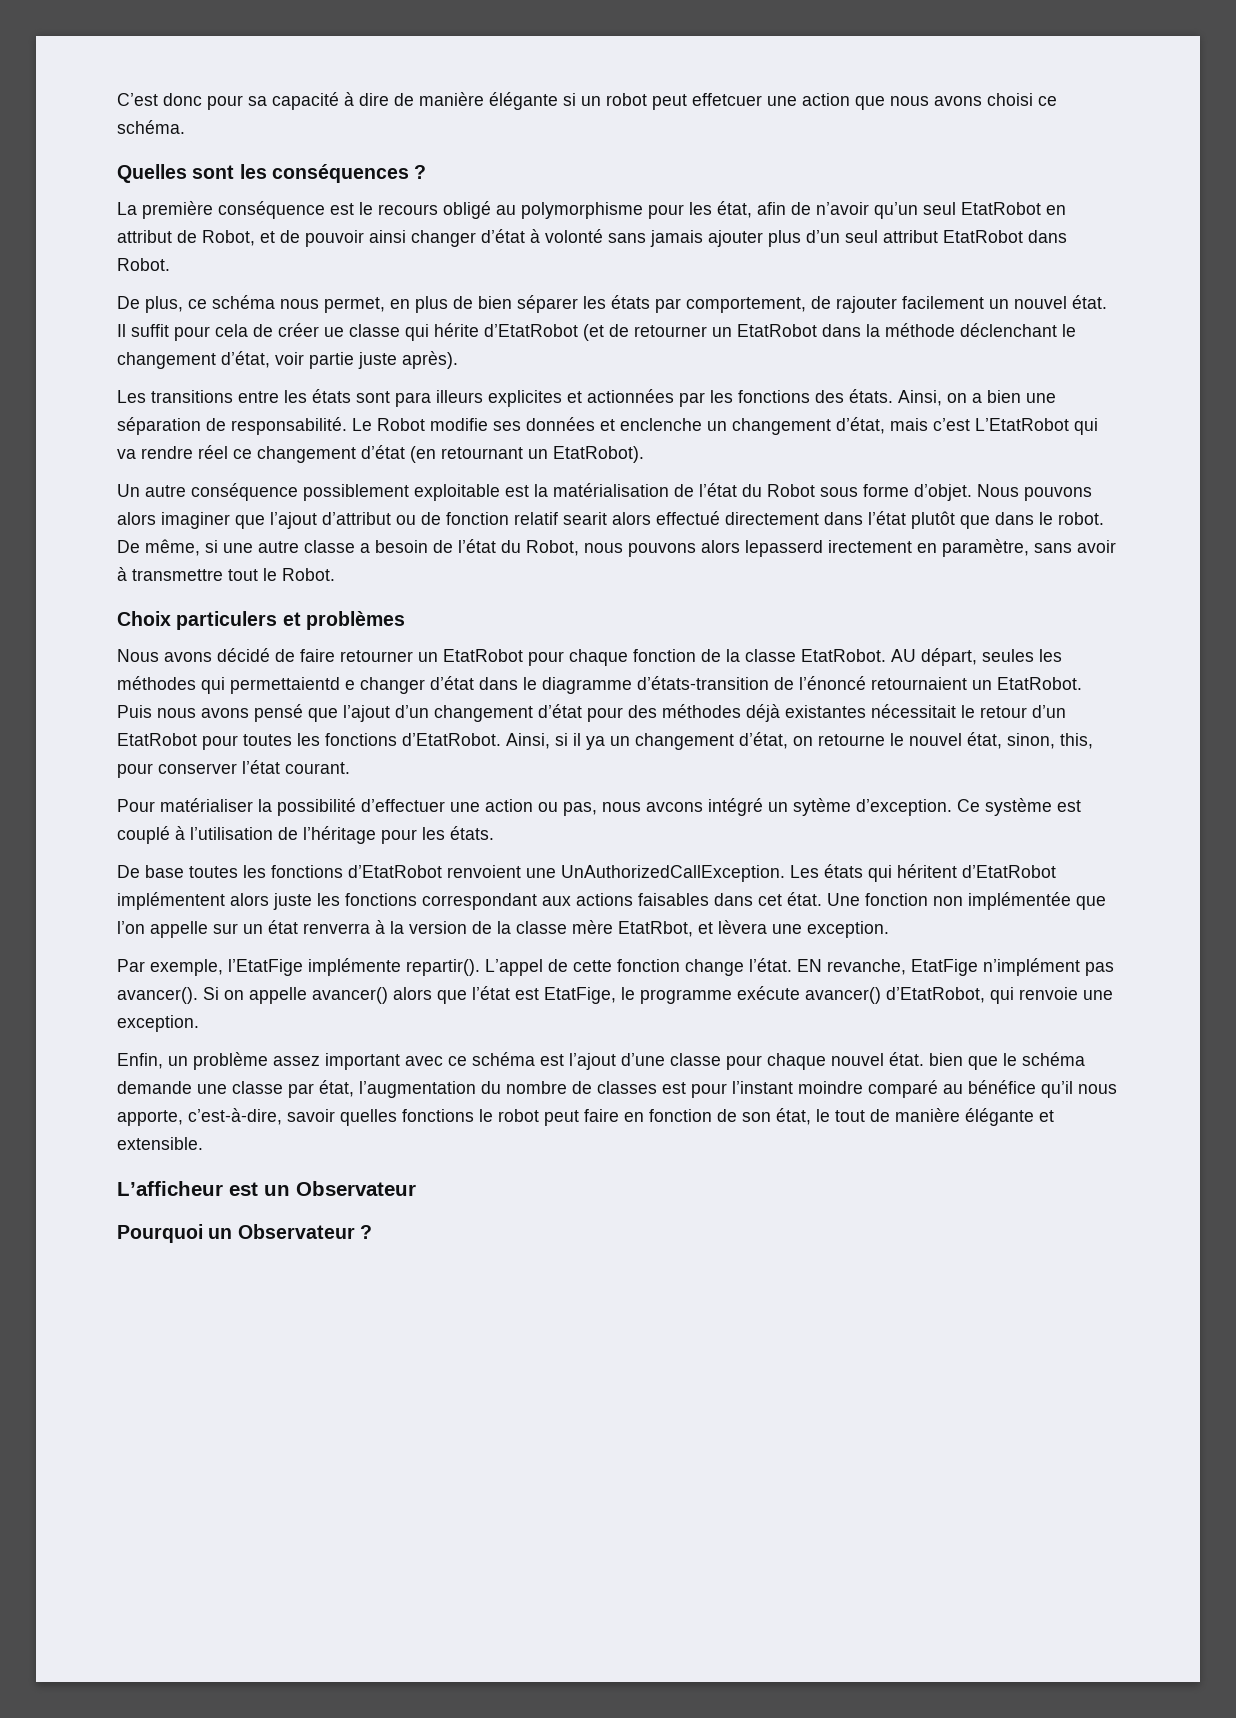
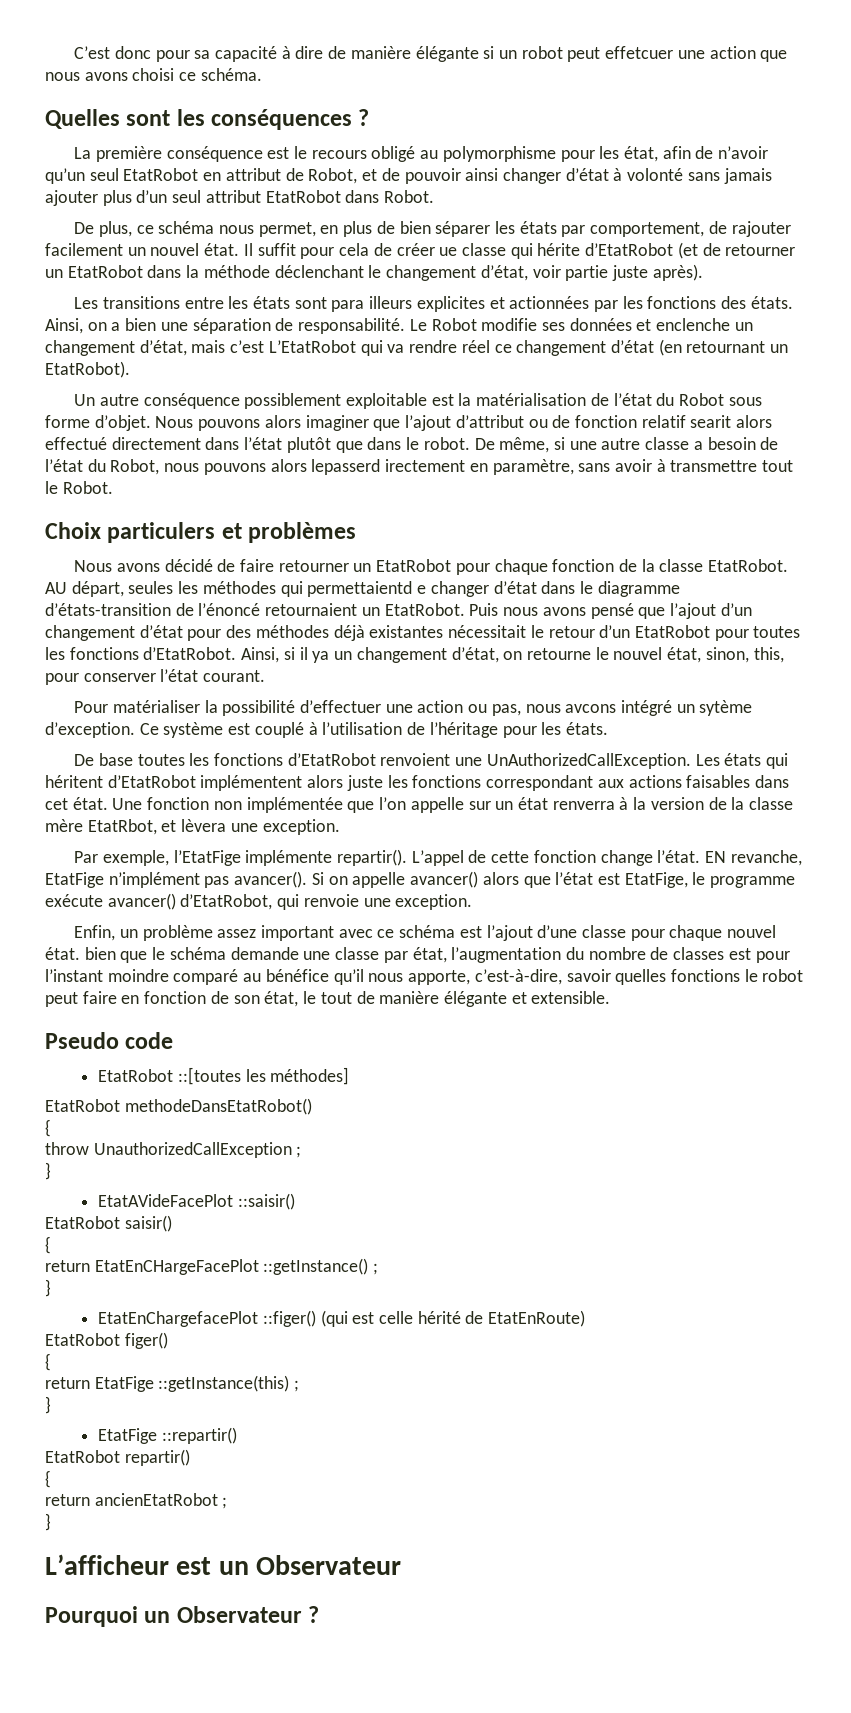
+ Pseudo code
+ EtatRobot ::[toutes les méthodes]
+ EtatRobot methodeDansEtatRobot()
+ {
+ throw UnauthorizedCallException ;
+ }
+ EtatAVideFacePlot ::saisir()
+ EtatRobot saisir()
+ {
+ return EtatEnCHargeFacePlot ::getInstance() ;
+ }
+ EtatEnChargefacePlot ::figer() (qui est celle hérité de EtatEnRoute)
+ EtatRobot figer()
+ {
+ return EtatFige ::getInstance(this) ;
+ }
+ EtatFige ::repartir()
+ EtatRobot repartir()
+ {
+ return ancienEtatRobot ;
+ }

